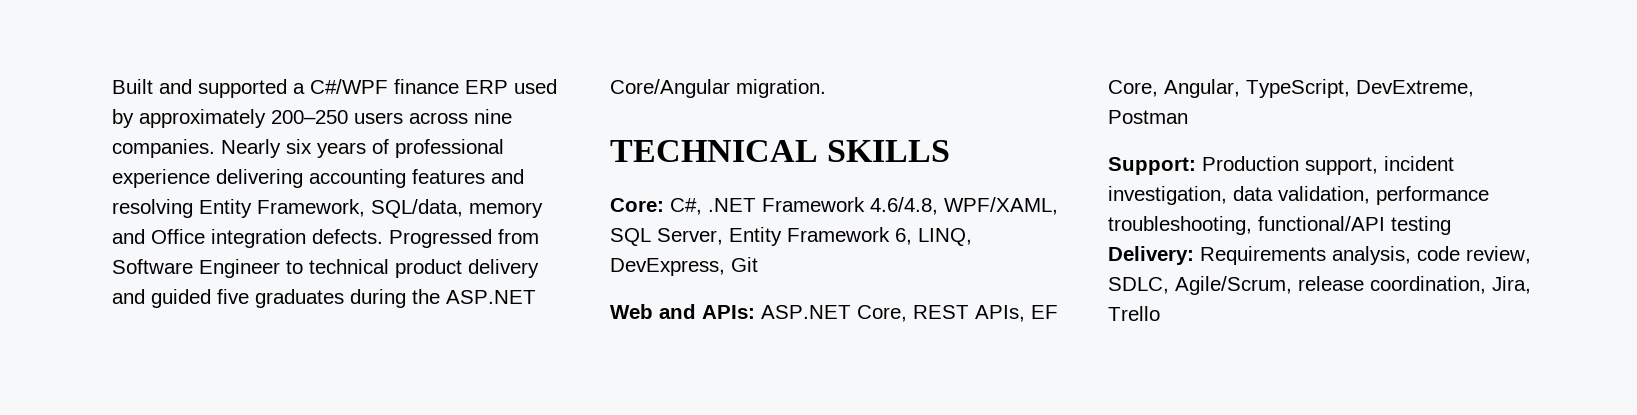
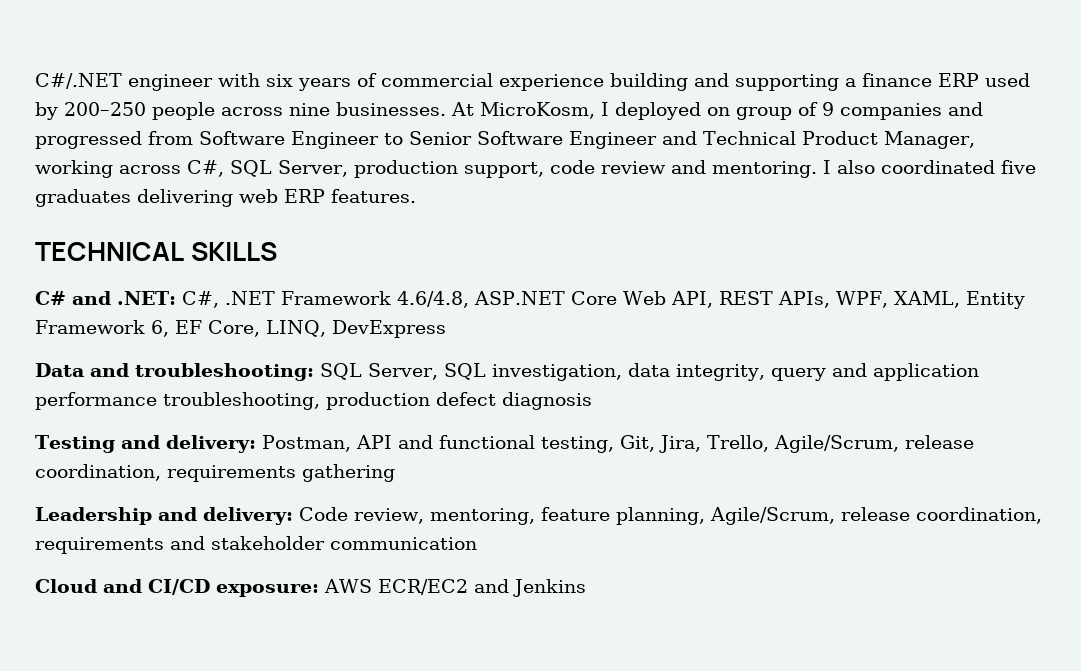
- Built and supported a C#/WPF finance ERP used by approximately 200–250 users across nine companies. Nearly six years of professional experience delivering accounting features and resolving Entity Framework, SQL/data, memory and Office integration defects. Progressed from Software Engineer to technical product delivery and guided five graduates during the ASP.NET Core/Angular migration.
+ C#/.NET engineer with six years of commercial experience building and supporting a finance ERP used by 200–250 people across nine businesses. At MicroKosm, I deployed on group of 9 companies and progressed from Software Engineer to Senior Software Engineer and Technical Product Manager, working across C#, SQL Server, production support, code review and mentoring. I also coordinated five graduates delivering web ERP features.
- Core: C#, .NET Framework 4.6/4.8, WPF/XAML, SQL Server, Entity Framework 6, LINQ, DevExpress, Git
- Web and APIs: ASP.NET Core, REST APIs, EF Core, Angular, TypeScript, DevExtreme, Postman
- Support: Production support, incident investigation, data validation, performance troubleshooting, functional/API testing
- Delivery: Requirements analysis, code review, SDLC, Agile/Scrum, release coordination, Jira, Trello
+ C# and .NET: C#, .NET Framework 4.6/4.8, ASP.NET Core Web API, REST APIs, WPF, XAML, Entity Framework 6, EF Core, LINQ, DevExpress
+ Data and troubleshooting: SQL Server, SQL investigation, data integrity, query and application performance troubleshooting, production defect diagnosis
+ Testing and delivery: Postman, API and functional testing, Git, Jira, Trello, Agile/Scrum, release coordination, requirements gathering
+ Leadership and delivery: Code review, mentoring, feature planning, Agile/Scrum, release coordination, requirements and stakeholder communication
+ Cloud and CI/CD exposure: AWS ECR/EC2 and Jenkins

